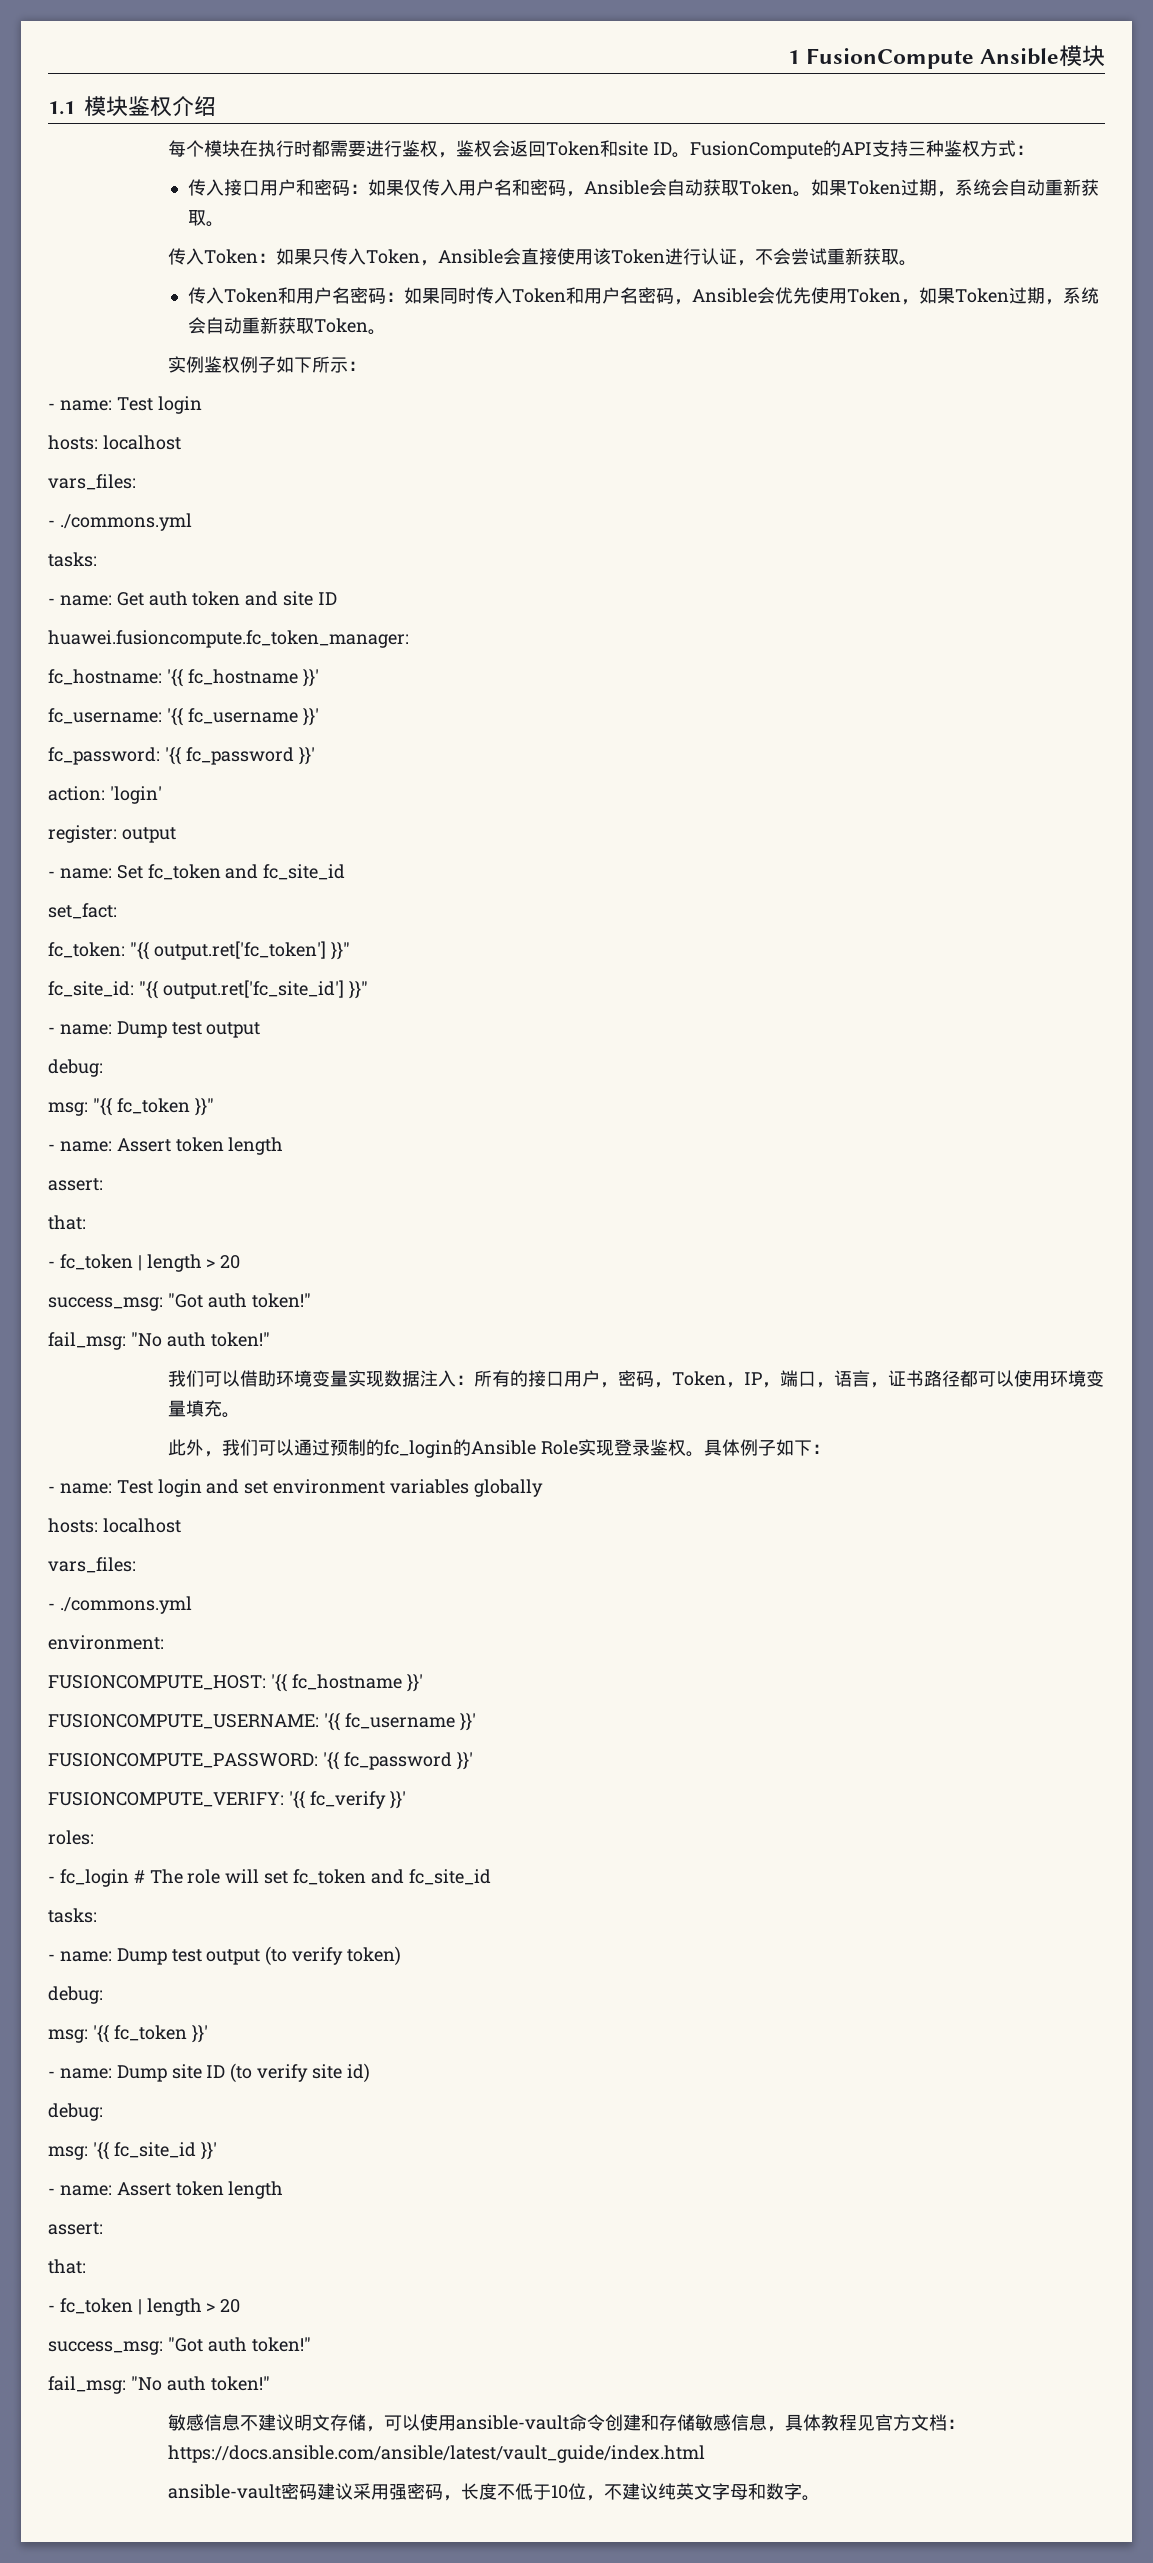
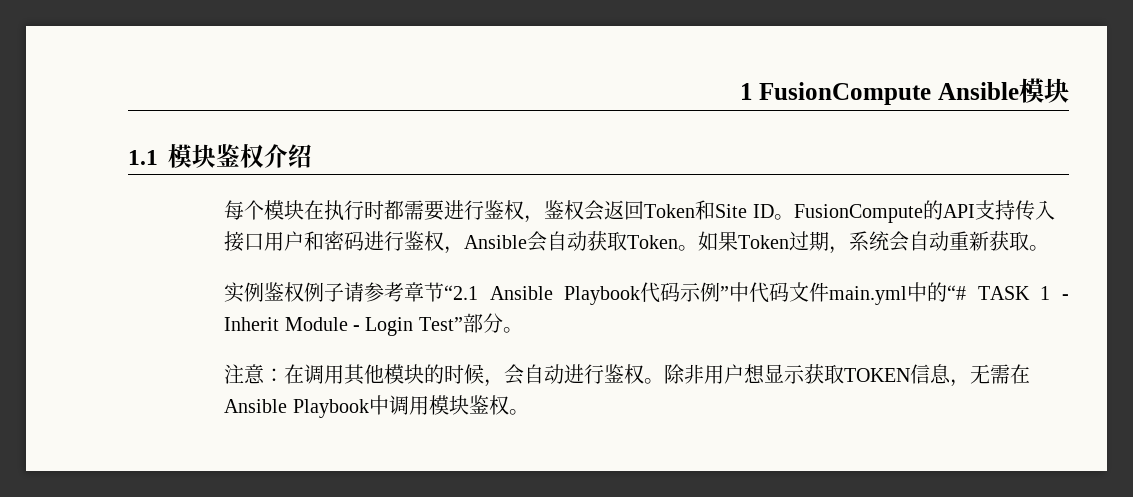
- 每个模块在执行时都需要进行鉴权，鉴权会返回Token和site ID。
+ 每个模块在执行时都需要进行鉴权，鉴权会返回Token和Site ID。
- FusionCompute的API支持三种鉴权方式：
- 传入接口用户和密码：如果仅传入用户名和密码，Ansible会自动获取Token。
+ FusionCompute的API支持传入接口用户和密码进行鉴权，Ansible会自动获取Token。
- 传入Token：如果只传入Token，Ansible会直接使用该Token进行认证，不会尝试重新获取。
- 传入Token和用户名密码：如果同时传入Token和用户名密码，Ansible会优先使用Token，如果Token过期，系统会自动重新获取Token。
- 实例鉴权例子如下所示：
- - name: Test login
- hosts: localhost
- vars_files:
- - ./commons.yml
- tasks:
- - name: Get auth token and site ID
- huawei.fusioncompute.fc_token_manager:
- fc_hostname: '{{ fc_hostname }}'
- fc_username: '{{ fc_username }}'
- fc_password: '{{ fc_password }}'
- action: 'login'
- register: output
- - name: Set fc_token and fc_site_id
- set_fact:
- fc_token: "{{ output.ret['fc_token'] }}"
- fc_site_id: "{{ output.ret['fc_site_id'] }}"
- - name: Dump test output
- debug:
- msg: "{{ fc_token }}"
- - name: Assert token length
- assert:
- that:
- - fc_token | length > 20
- success_msg: "Got auth token!"
- fail_msg: "No auth token!"
- 我们可以借助环境变量实现数据注入：所有的接口用户，密码，Token，IP，端口，语言，证书路径都可以使用环境变量填充。
- 此外，我们可以通过预制的fc_login的Ansible Role实现登录鉴权。具体例子如下：
- - name: Test login and set environment variables globally
- hosts: localhost
- vars_files:
- - ./commons.yml
- environment:
- FUSIONCOMPUTE_HOST: '{{ fc_hostname }}'
- FUSIONCOMPUTE_USERNAME: '{{ fc_username }}'
- FUSIONCOMPUTE_PASSWORD: '{{ fc_password }}'
- FUSIONCOMPUTE_VERIFY: '{{ fc_verify }}'
- roles:
- - fc_login # The role will set fc_token and fc_site_id
- tasks:
- - name: Dump test output (to verify token)
- debug:
- msg: '{{ fc_token }}'
- - name: Dump site ID (to verify site id)
- debug:
- msg: '{{ fc_site_id }}'
- - name: Assert token length
- assert:
- that:
- - fc_token | length > 20
- success_msg: "Got auth token!"
- fail_msg: "No auth token!"
- 敏感信息不建议明文存储，可以使用ansible-vault命令创建和存储敏感信息，具体教程见官方文档：https://docs.ansible.com/ansible/latest/vault_guide/index.html
- ansible-vault密码建议采用强密码，长度不低于10位，不建议纯英文字母和数字。
+ 实例鉴权例子请参考章节“2.1 Ansible Playbook代码示例”中代码文件main.yml中的“# TASK 1 - Inherit Module - Login Test”部分。
+ 注意：在调用其他模块的时候，会自动进行鉴权。除非用户想显示获取TOKEN信息，无需在Ansible Playbook中调用模块鉴权。

